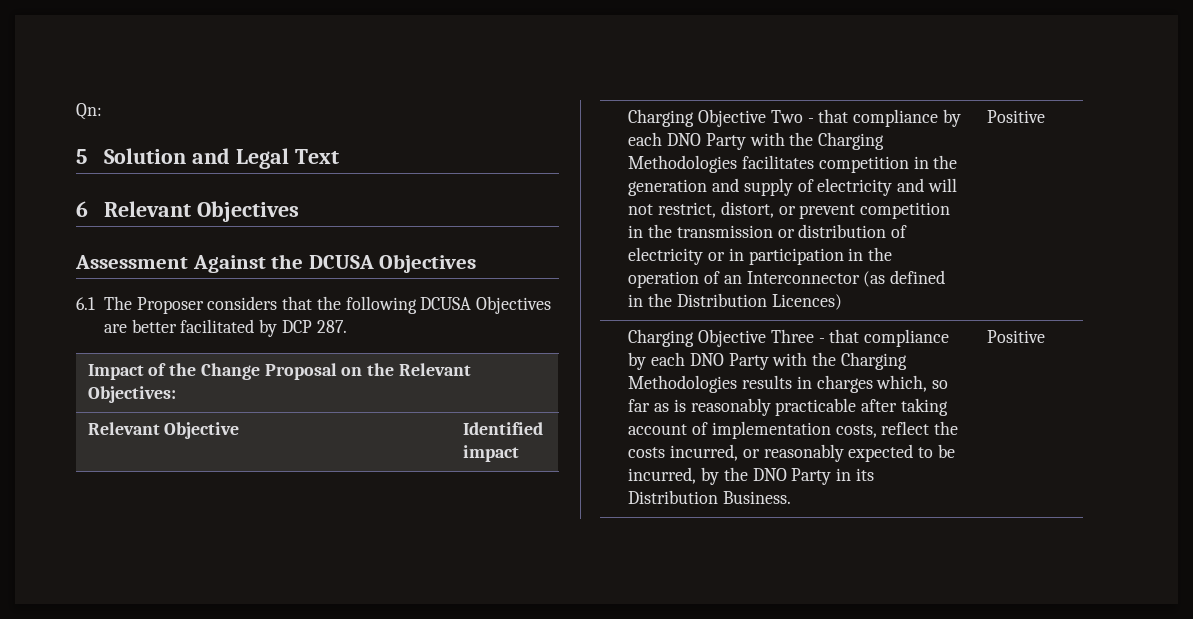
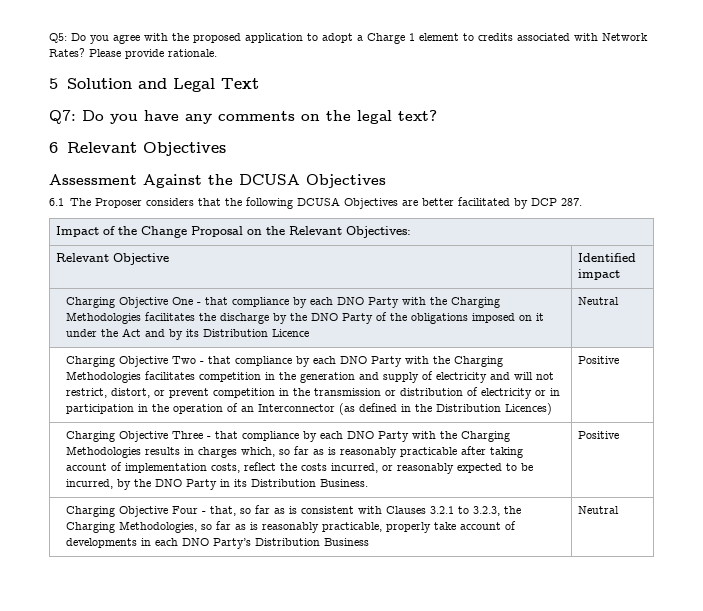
- Qn:
+ Q5: Do you agree with the proposed application to adopt a Charge 1 element to credits associated with Network Rates? Please provide rationale.
+ Q7: Do you have any comments on the legal text?
+ Charging Objective One - that compliance by each DNO Party with the Charging Methodologies facilitates the discharge by the DNO Party of the obligations imposed on it under the Act and by its Distribution Licence | Neutral
+ Charging Objective Four - that, so far as is consistent with Clauses 3.2.1 to 3.2.3, the Charging Methodologies, so far as is reasonably practicable, properly take account of developments in each DNO Party’s Distribution Business | Neutral

